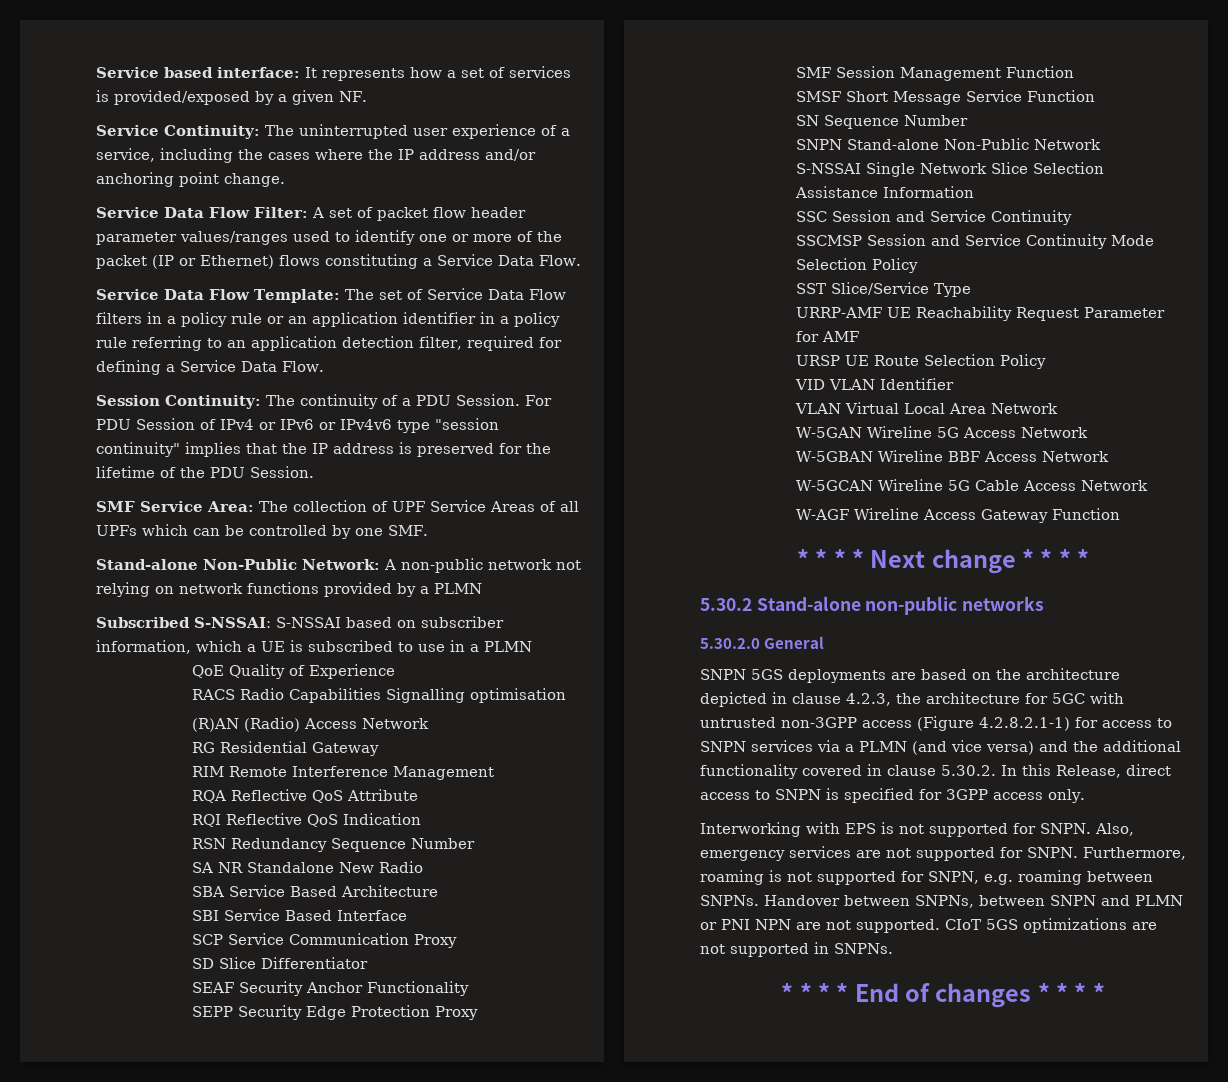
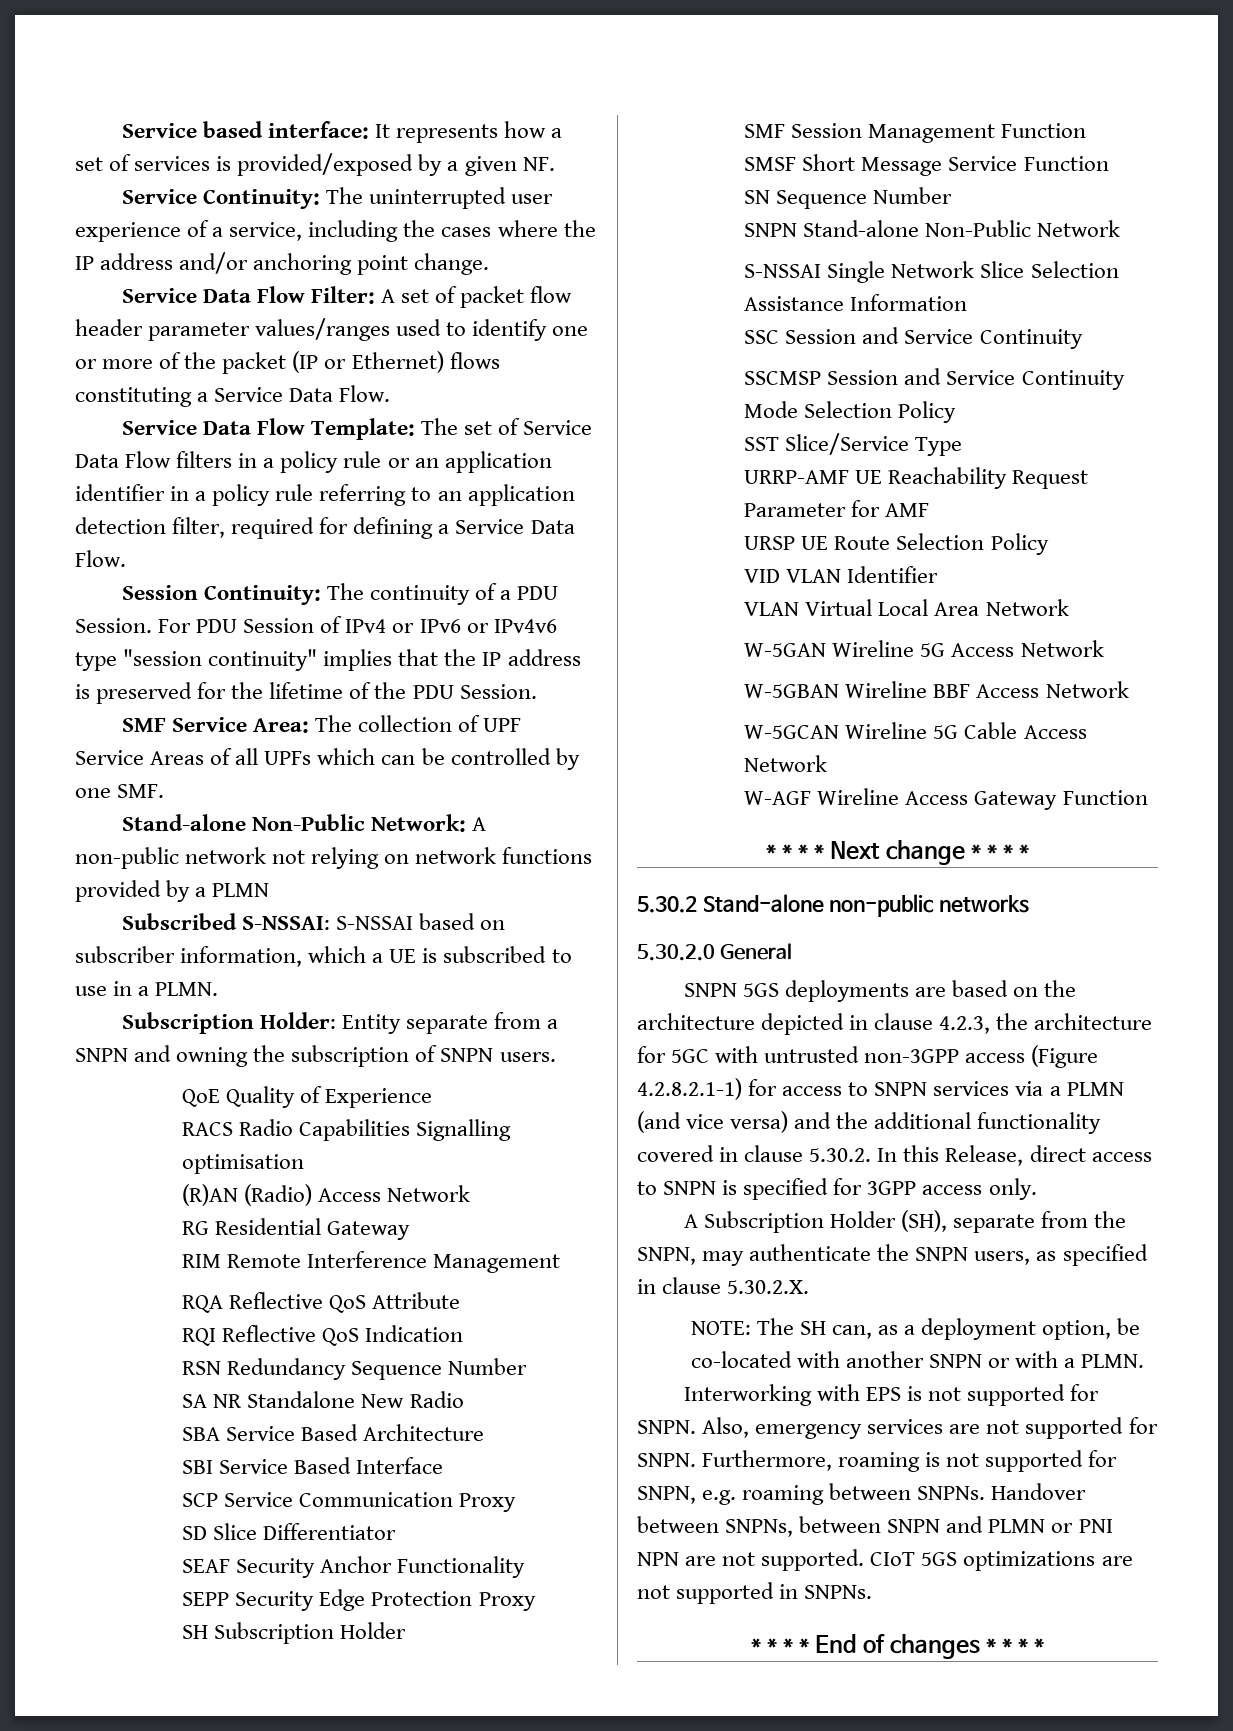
- Subscribed S-NSSAI: S-NSSAI based on subscriber information, which a UE is subscribed to use in a PLMN
+ Subscribed S-NSSAI: S-NSSAI based on subscriber information, which a UE is subscribed to use in a PLMN.
+ Subscription Holder: Entity separate from a SNPN and owning the subscription of SNPN users.
+ SH Subscription Holder
+ A Subscription Holder (SH), separate from the SNPN, may authenticate the SNPN users, as specified in clause 5.30.2.X.
+ NOTE: The SH can, as a deployment option, be co-located with another SNPN or with a PLMN.

